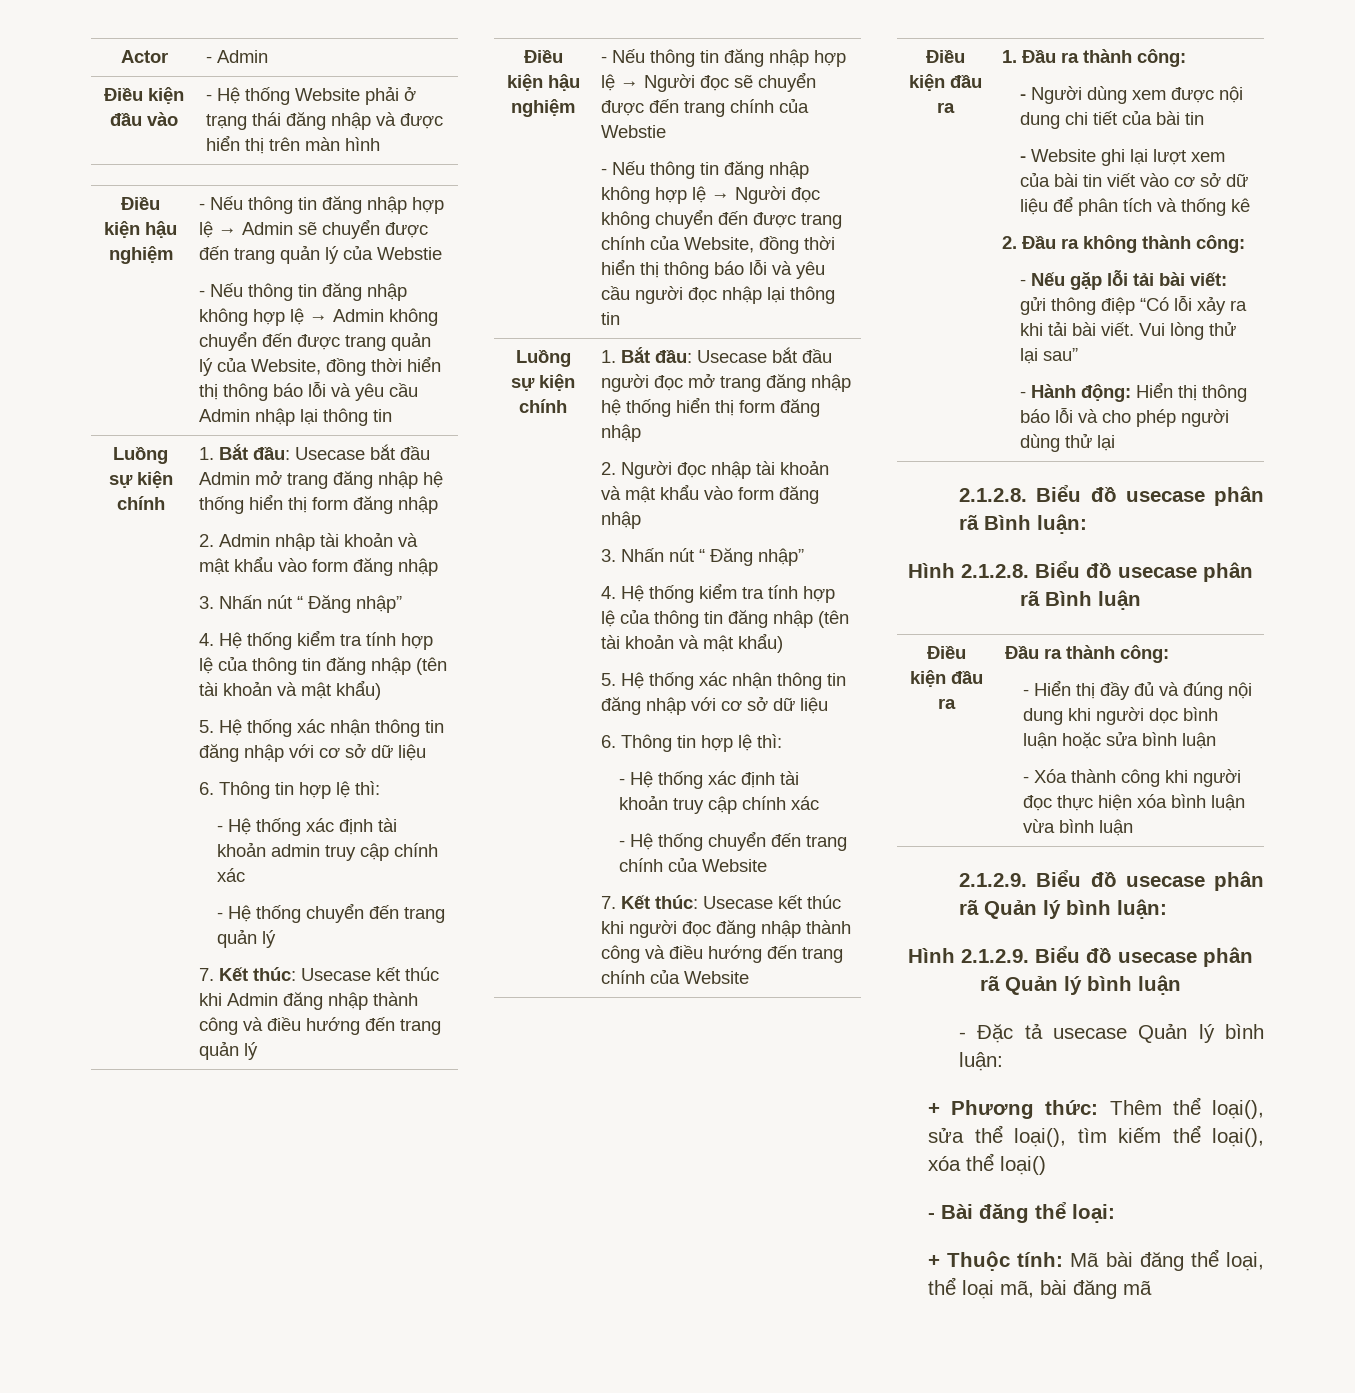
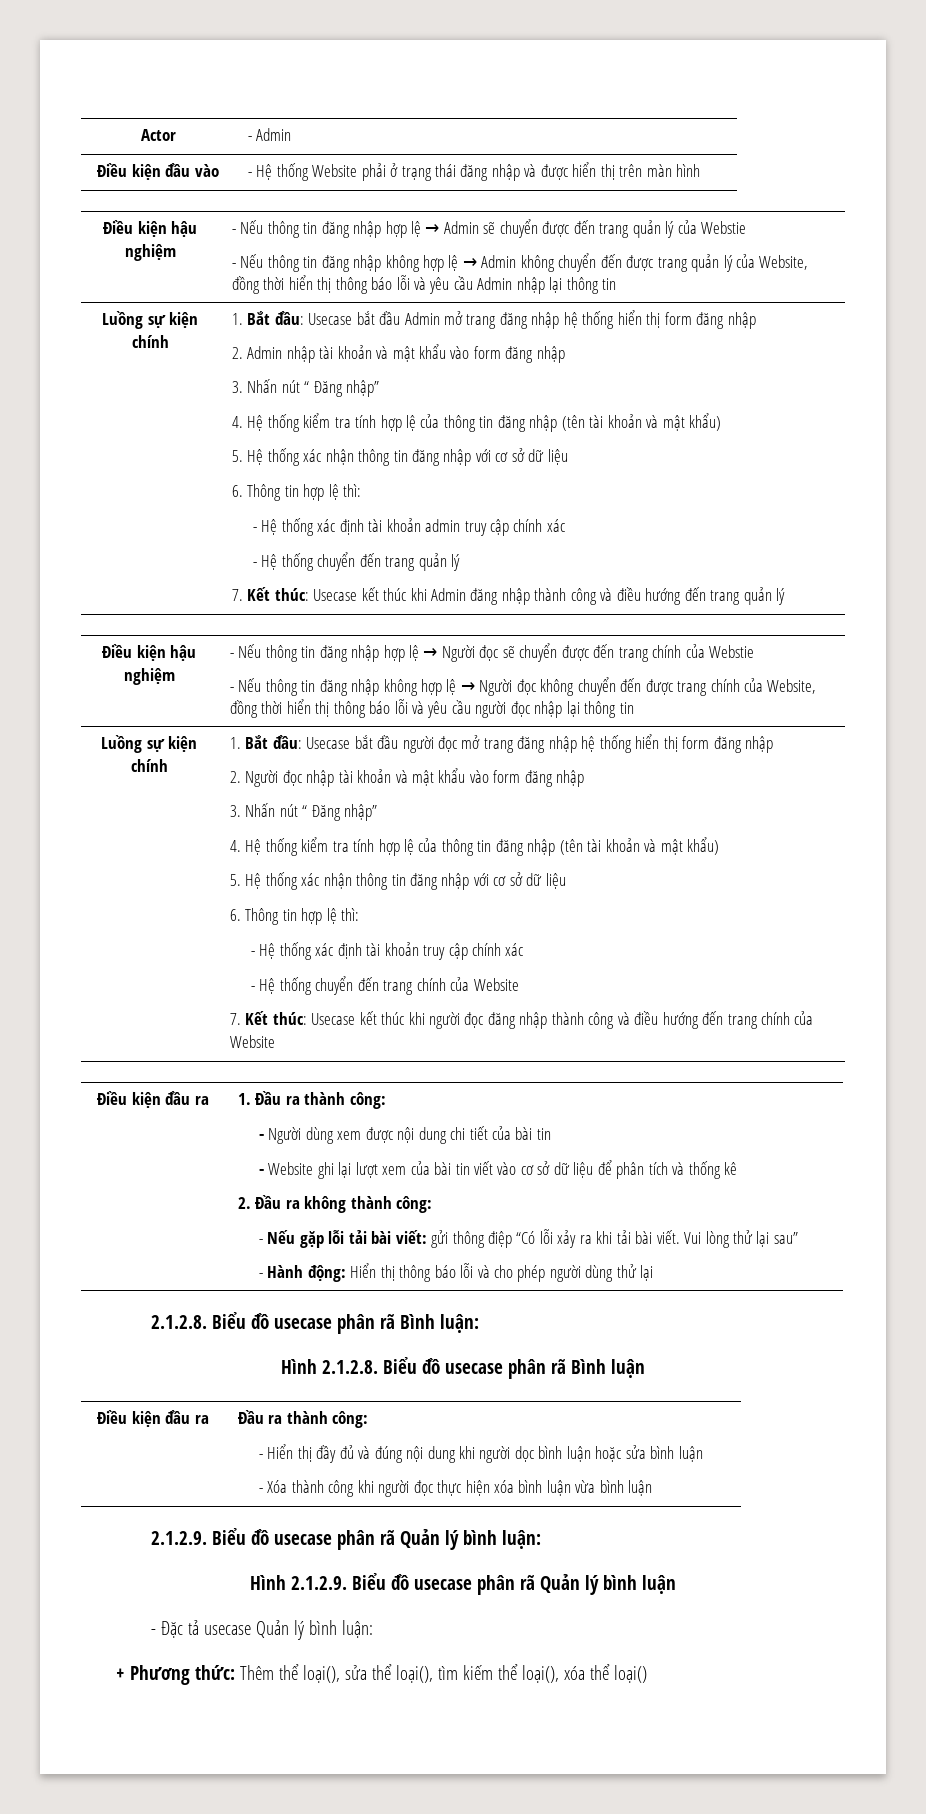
- - Bài đăng thể loại:
- + Thuộc tính: Mã bài đăng thể loại, thể loại mã, bài đăng mã

